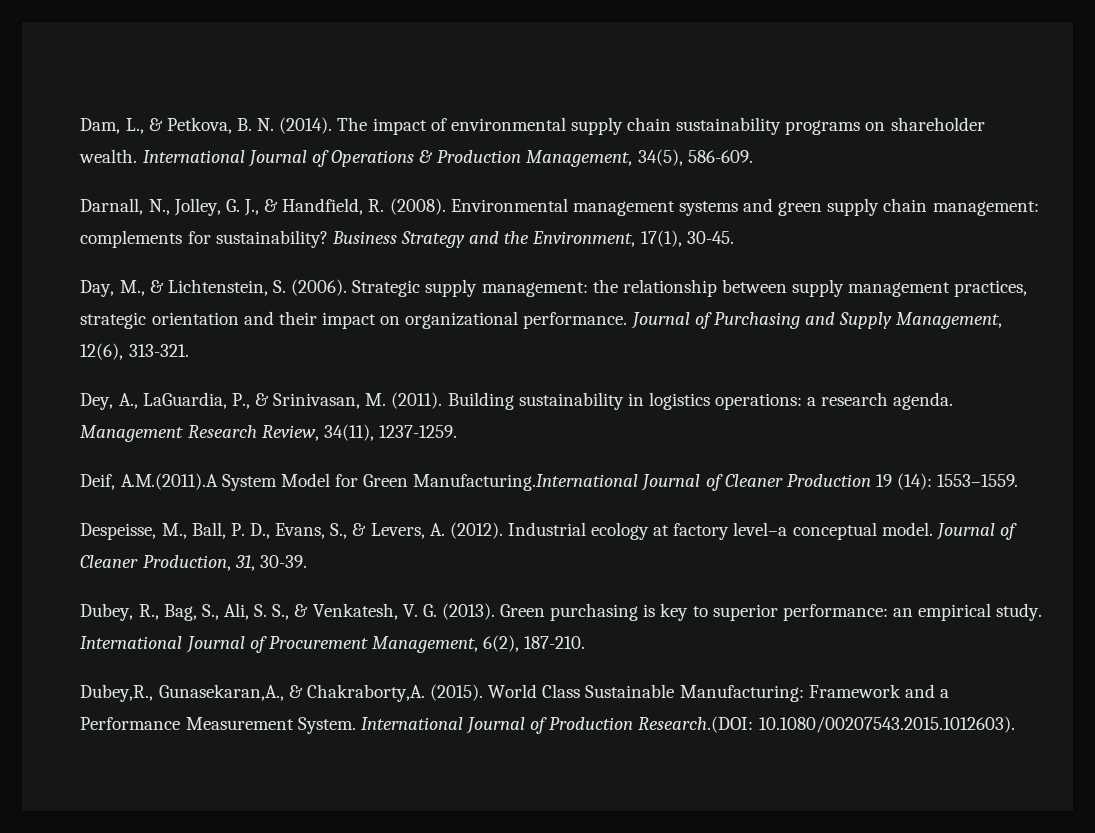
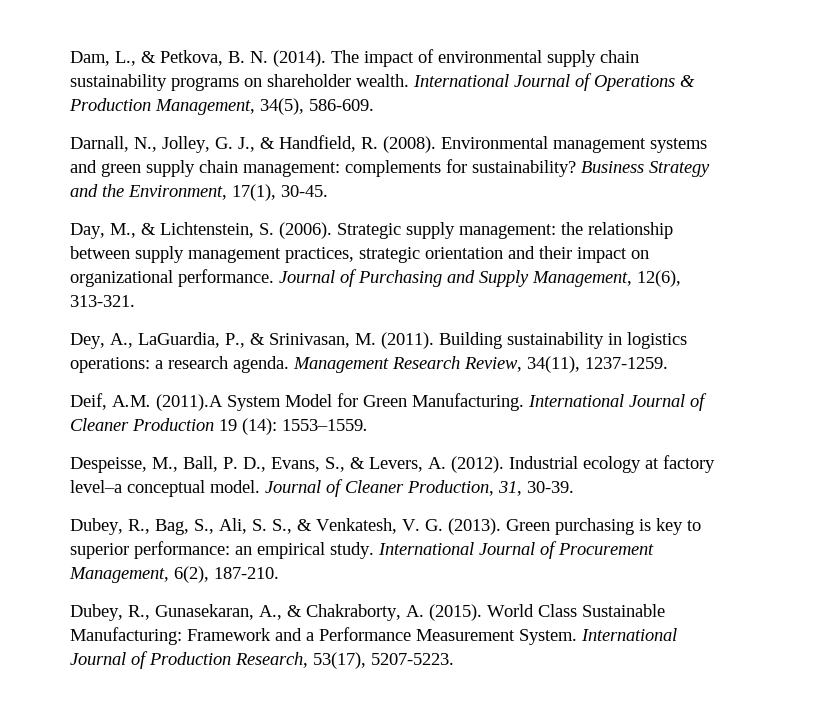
- Deif, A.M.(2011).A System Model for Green Manufacturing.International Journal of Cleaner Production 19 (14): 1553–1559.
+ Deif, A.M. (2011).A System Model for Green Manufacturing. International Journal of Cleaner Production 19 (14): 1553–1559.
- Dubey,R., Gunasekaran,A., & Chakraborty,A. (2015).
+ Dubey, R., Gunasekaran, A., & Chakraborty, A. (2015).
- International Journal of Production Research.(DOI: 10.1080/00207543.2015.1012603).
+ International Journal of Production Research, 53(17), 5207-5223.

